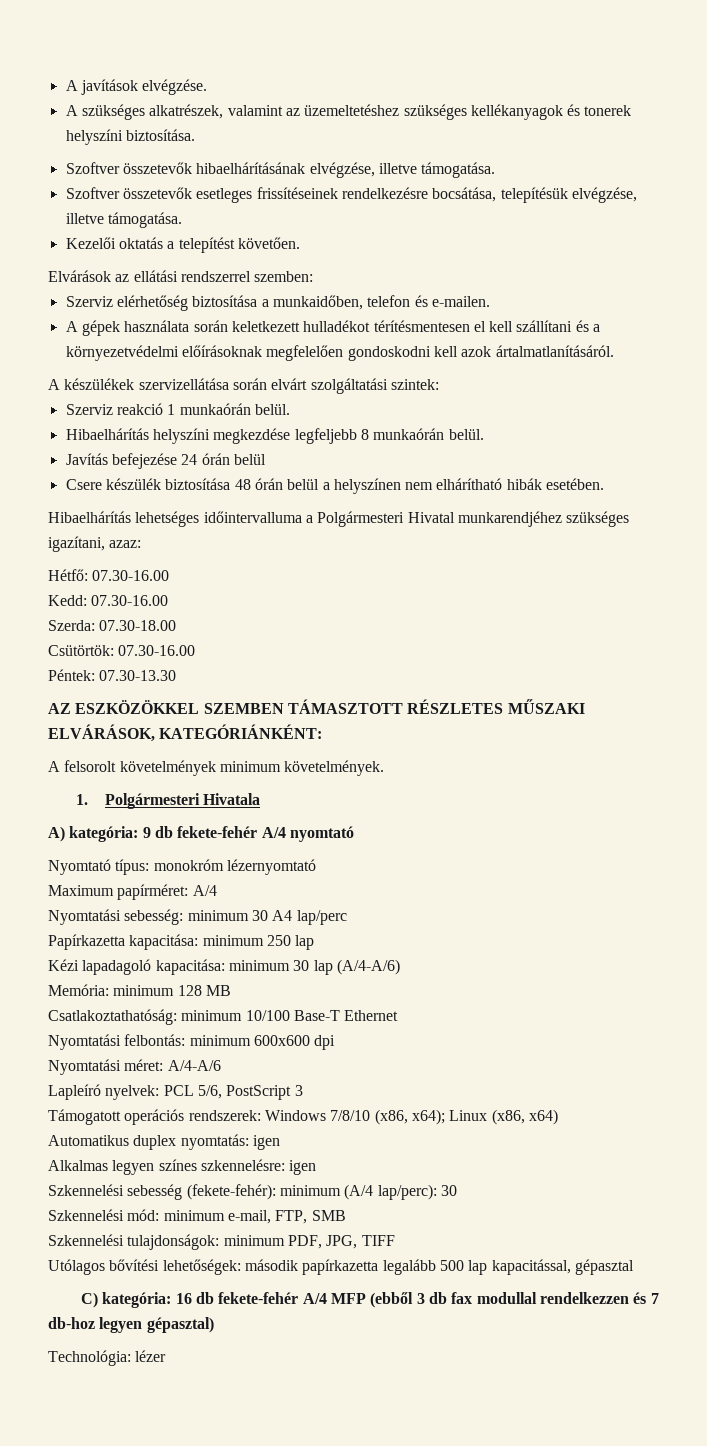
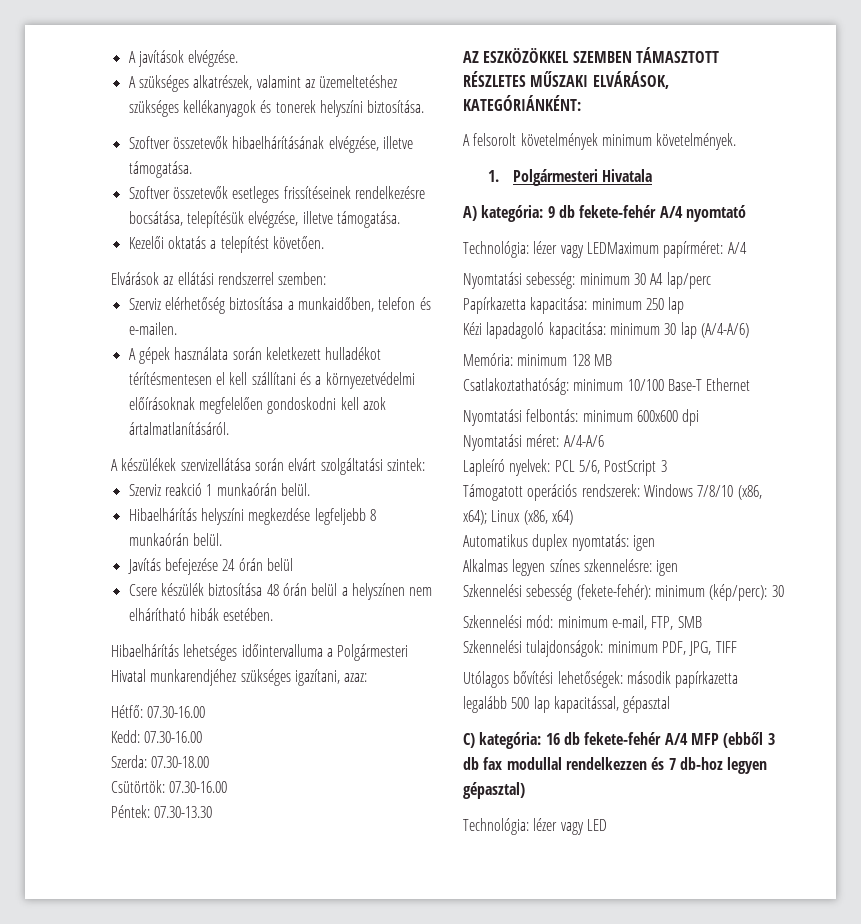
- Nyomtató típus: monokróm lézernyomtató
- Maximum papírméret: A/4
+ Technológia: lézer vagy LEDMaximum papírméret: A/4
- Szkennelési sebesség (fekete-fehér): minimum (A/4 lap/perc): 30
+ Szkennelési sebesség (fekete-fehér): minimum (kép/perc): 30
- Technológia: lézer
+ Technológia: lézer vagy LED

